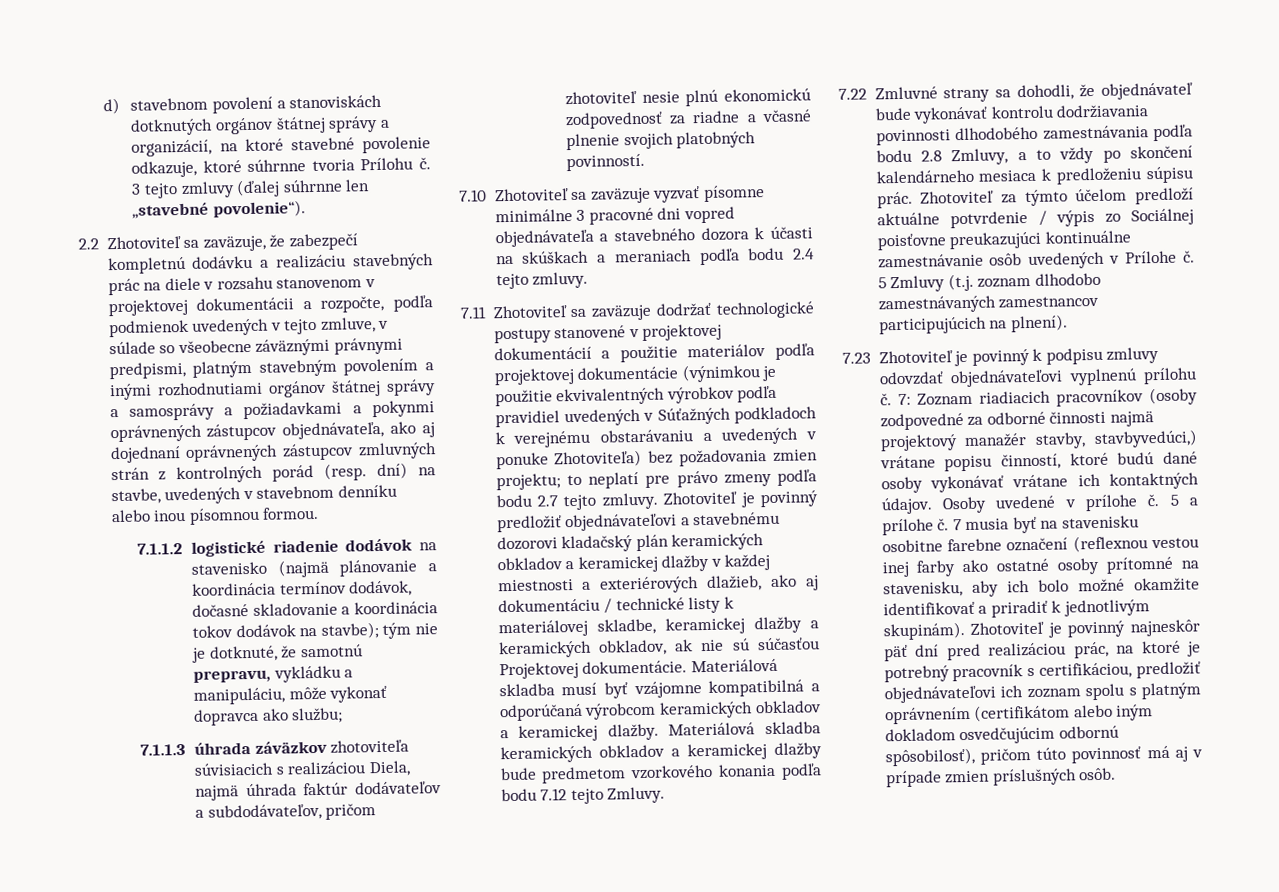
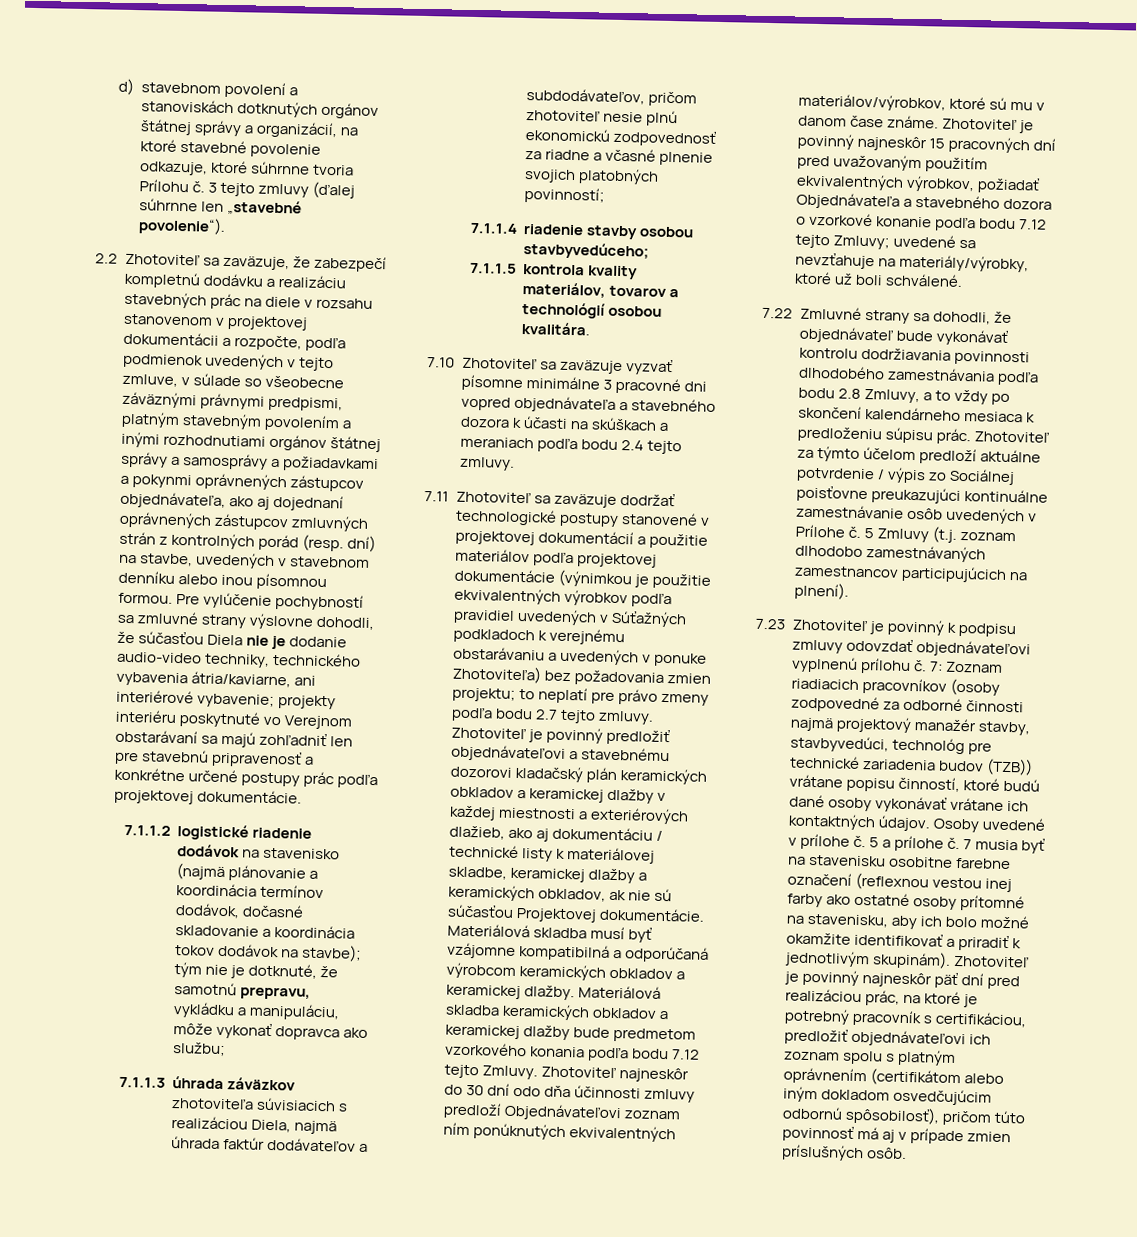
+ Pre vylúčenie pochybností sa zmluvné strany výslovne dohodli, že súčasťou Diela nie je dodanie audio-video techniky, technického vybavenia átria/kaviarne, ani interiérové vybavenie; projekty interiéru poskytnuté vo Verejnom obstarávaní sa majú zohľadniť len pre stavebnú pripravenosť a konkrétne určené postupy prác podľa projektovej dokumentácie.
- 7.1.1.3 úhrada záväzkov zhotoviteľa súvisiacich s realizáciou Diela, najmä úhrada faktúr dodávateľov a subdodávateľov, pričom zhotoviteľ nesie plnú ekonomickú zodpovednosť za riadne a včasné plnenie svojich platobných povinností.
+ 7.1.1.3 úhrada záväzkov zhotoviteľa súvisiacich s realizáciou Diela, najmä úhrada faktúr dodávateľov a subdodávateľov, pričom zhotoviteľ nesie plnú ekonomickú zodpovednosť za riadne a včasné plnenie svojich platobných povinností;
+ 7.1.1.4 riadenie stavby osobou stavbyvedúceho;
+ 7.1.1.5 kontrola kvality materiálov, tovarov a technológií osobou kvalitára.
+ Zhotoviteľ najneskôr do 30 dní odo dňa účinnosti zmluvy predloží Objednávateľovi zoznam ním ponúknutých ekvivalentných materiálov/výrobkov, ktoré sú mu v danom čase známe. Zhotoviteľ je povinný najneskôr 15 pracovných dní pred uvažovaným použitím ekvivalentných výrobkov, požiadať Objednávateľa a stavebného dozora o vzorkové konanie podľa bodu 7.12 tejto Zmluvy; uvedené sa nevzťahuje na materiály/výrobky, ktoré už boli schválené.
- 7: Zoznam riadiacich pracovníkov (osoby zodpovedné za odborné činnosti najmä projektový manažér stavby, stavbyvedúci,) vrátane popisu činností, ktoré budú dané osoby vykonávať vrátane ich kontaktných údajov.
+ 7: Zoznam riadiacich pracovníkov (osoby zodpovedné za odborné činnosti najmä projektový manažér stavby, stavbyvedúci, technológ pre technické zariadenia budov (TZB)) vrátane popisu činností, ktoré budú dané osoby vykonávať vrátane ich kontaktných údajov.

